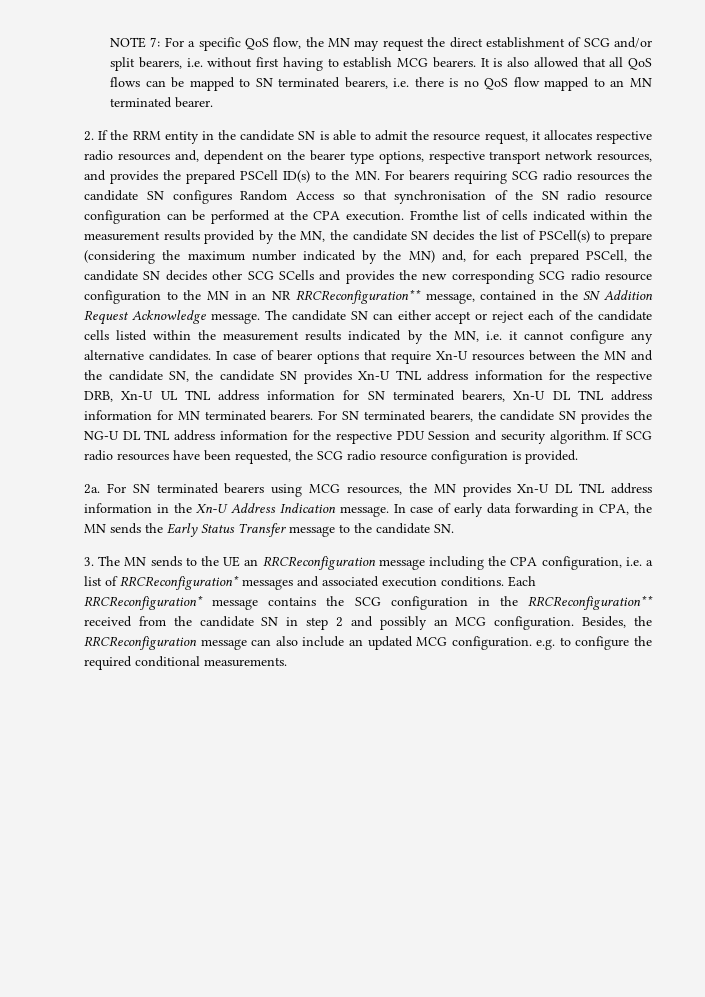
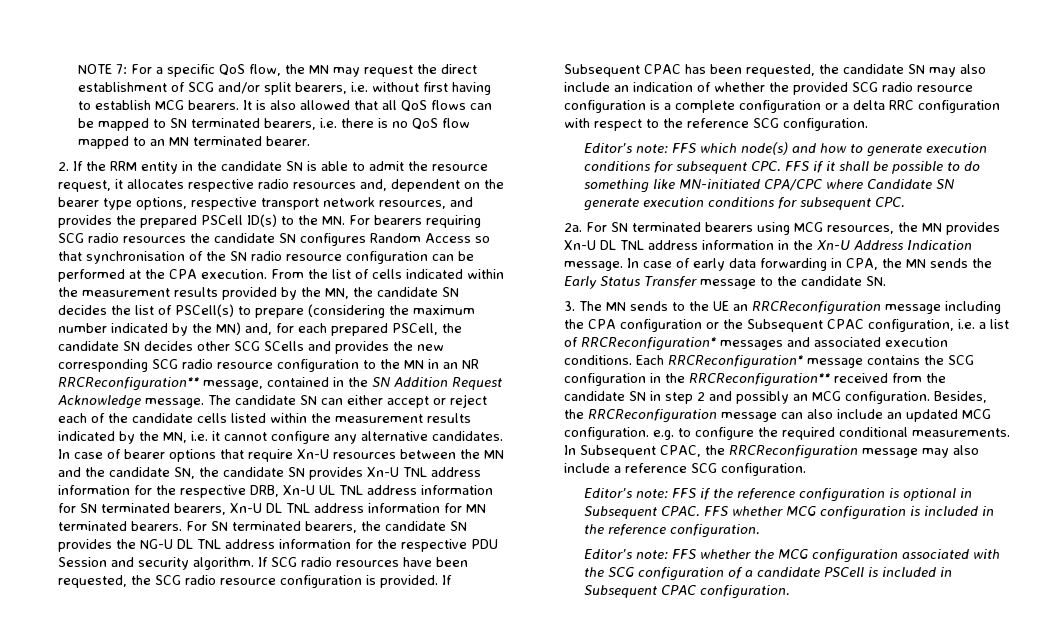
- Fromthe list of cells indicated within the measurement results provided by the MN, the candidate SN decides the list of PSCell(s) to prepare (considering the maximum number indicated by the MN) and, for each prepared PSCell, the candidate SN decides other SCG SCells and provides the new corresponding SCG radio resource configuration to the MN in an NR RRCReconfiguration** message, contained in the SN Addition Request Acknowledge message.
+ From the list of cells indicated within the measurement results provided by the MN, the candidate SN decides the list of PSCell(s) to prepare (considering the maximum number indicated by the MN) and, for each prepared PSCell, the candidate SN decides other SCG SCells and provides the new corresponding SCG radio resource configuration to the MN in an NR RRCReconfiguration** message, contained in the SN Addition Request Acknowledge message.
+ If Subsequent CPAC has been requested, the candidate SN may also include an indication of whether the provided SCG radio resource configuration is a complete configuration or a delta RRC configuration with respect to the reference SCG configuration.
+ Editor’s note: FFS which node(s) and how to generate execution conditions for subsequent CPC. FFS if it shall be possible to do something like MN-initiated CPA/CPC where Candidate SN generate execution conditions for subsequent CPC.
- 3. The MN sends to the UE an RRCReconfiguration message including the CPA configuration, i.e. a list of RRCReconfiguration* messages and associated execution conditions.
+ 3. The MN sends to the UE an RRCReconfiguration message including the CPA configuration or the Subsequent CPAC configuration, i.e. a list of RRCReconfiguration* messages and associated execution conditions.
+ In Subsequent CPAC, the RRCReconfiguration message may also include a reference SCG configuration.
+ Editor’s note: FFS if the reference configuration is optional in Subsequent CPAC. FFS whether MCG configuration is included in the reference configuration.
+ Editor’s note: FFS whether the MCG configuration associated with the SCG configuration of a candidate PSCell is included in Subsequent CPAC configuration.

